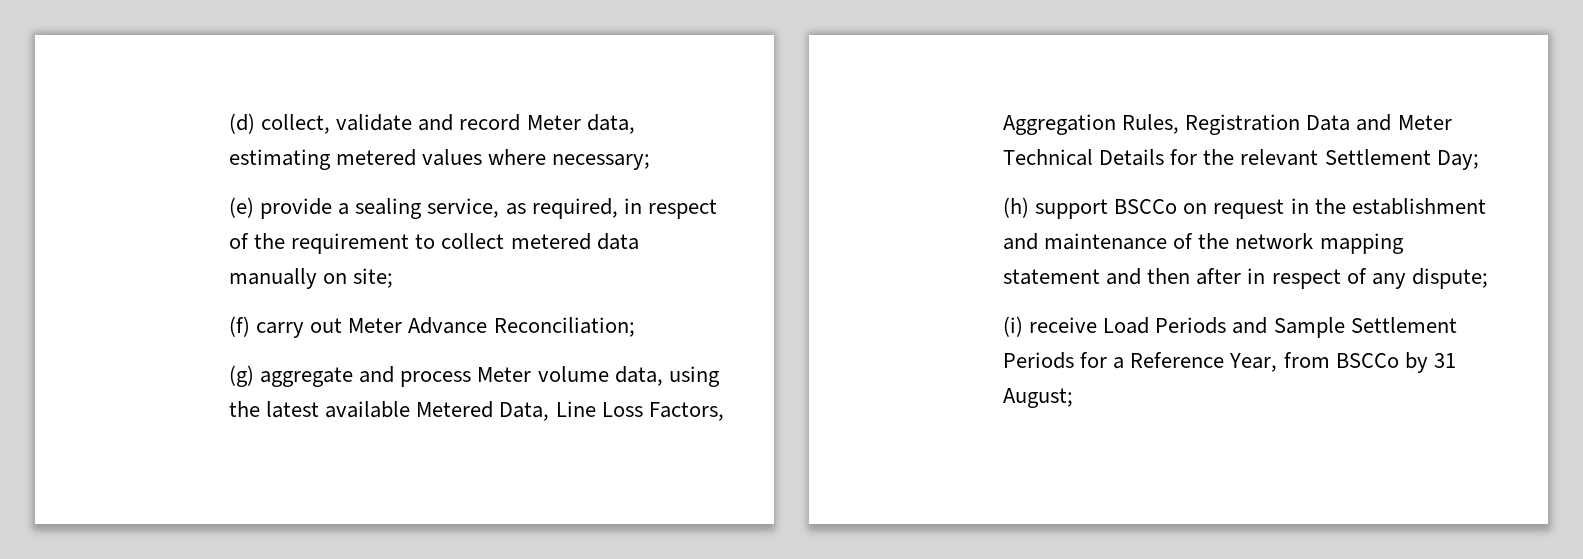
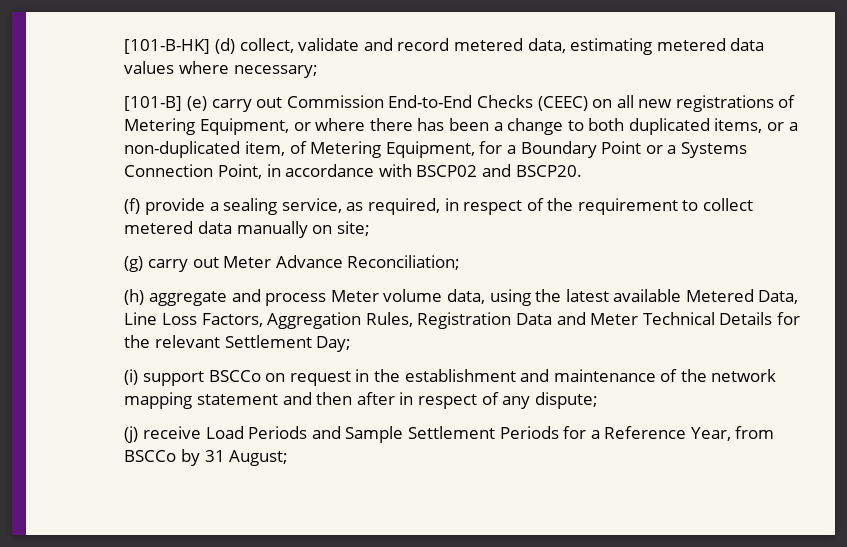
- (d) collect, validate and record Meter data, estimating metered values where necessary;
+ [101-B-HK] (d) collect, validate and record metered data, estimating metered data values where necessary;
- (e) provide a sealing service, as required, in respect of the requirement to collect metered data manually on site;
+ [101-B] (e) carry out Commission End-to-End Checks (CEEC) on all new registrations of Metering Equipment, or where there has been a change to both duplicated items, or a non-duplicated item, of Metering Equipment, for a Boundary Point or a Systems Connection Point, in accordance with BSCP02 and BSCP20.
+ (f) provide a sealing service, as required, in respect of the requirement to collect metered data manually on site;
- (f) carry out Meter Advance Reconciliation;
+ (g) carry out Meter Advance Reconciliation;
- (g) aggregate and process Meter volume data, using the latest available Metered Data, Line Loss Factors, Aggregation Rules, Registration Data and Meter Technical Details for the relevant Settlement Day;
+ (h) aggregate and process Meter volume data, using the latest available Metered Data, Line Loss Factors, Aggregation Rules, Registration Data and Meter Technical Details for the relevant Settlement Day;
- (h) support BSCCo on request in the establishment and maintenance of the network mapping statement and then after in respect of any dispute;
+ (i) support BSCCo on request in the establishment and maintenance of the network mapping statement and then after in respect of any dispute;
- (i) receive Load Periods and Sample Settlement Periods for a Reference Year, from BSCCo by 31 August;
+ (j) receive Load Periods and Sample Settlement Periods for a Reference Year, from BSCCo by 31 August;

